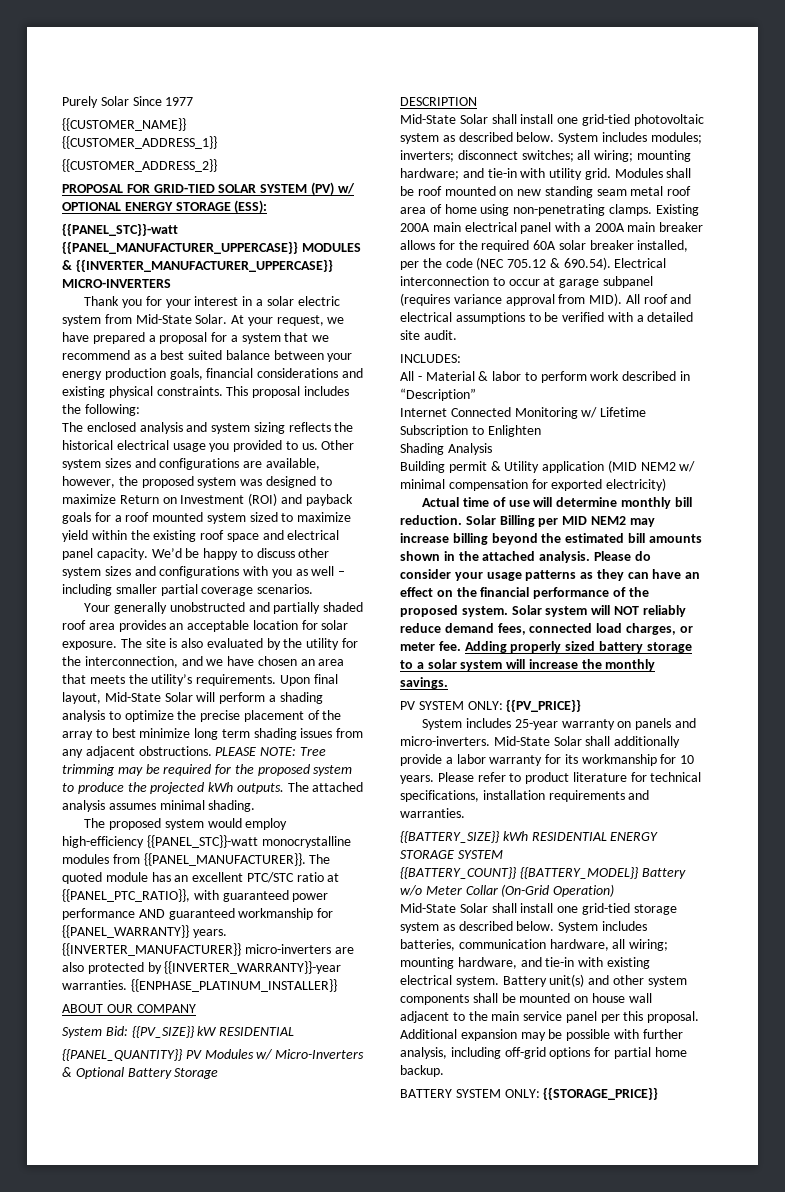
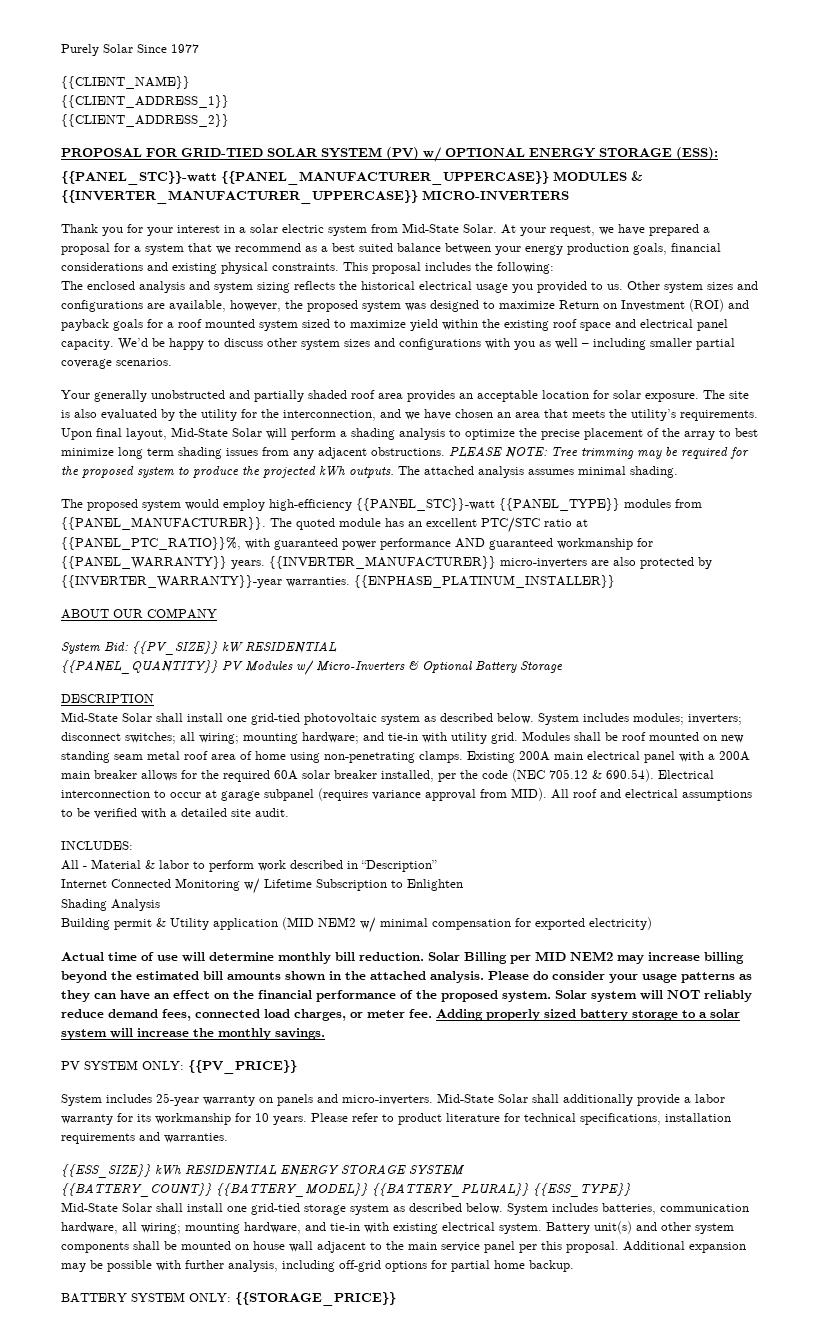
- {{CUSTOMER_NAME}}
- {{CUSTOMER_ADDRESS_1}}
- {{CUSTOMER_ADDRESS_2}}
+ {{CLIENT_NAME}}
+ {{CLIENT_ADDRESS_1}}
+ {{CLIENT_ADDRESS_2}}
- The proposed system would employ high-efficiency {{PANEL_STC}}-watt monocrystalline modules from {{PANEL_MANUFACTURER}}.
+ The proposed system would employ high-efficiency {{PANEL_STC}}-watt {{PANEL_TYPE}} modules from {{PANEL_MANUFACTURER}}.
- The quoted module has an excellent PTC/STC ratio at {{PANEL_PTC_RATIO}}, with guaranteed power performance AND guaranteed workmanship for {{PANEL_WARRANTY}} years.
+ The quoted module has an excellent PTC/STC ratio at {{PANEL_PTC_RATIO}}%, with guaranteed power performance AND guaranteed workmanship for {{PANEL_WARRANTY}} years.
- {{BATTERY_SIZE}} kWh RESIDENTIAL ENERGY STORAGE SYSTEM
+ {{ESS_SIZE}} kWh RESIDENTIAL ENERGY STORAGE SYSTEM
- {{BATTERY_COUNT}} {{BATTERY_MODEL}} Battery w/o Meter Collar (On-Grid Operation)
+ {{BATTERY_COUNT}} {{BATTERY_MODEL}} {{BATTERY_PLURAL}} {{ESS_TYPE}}

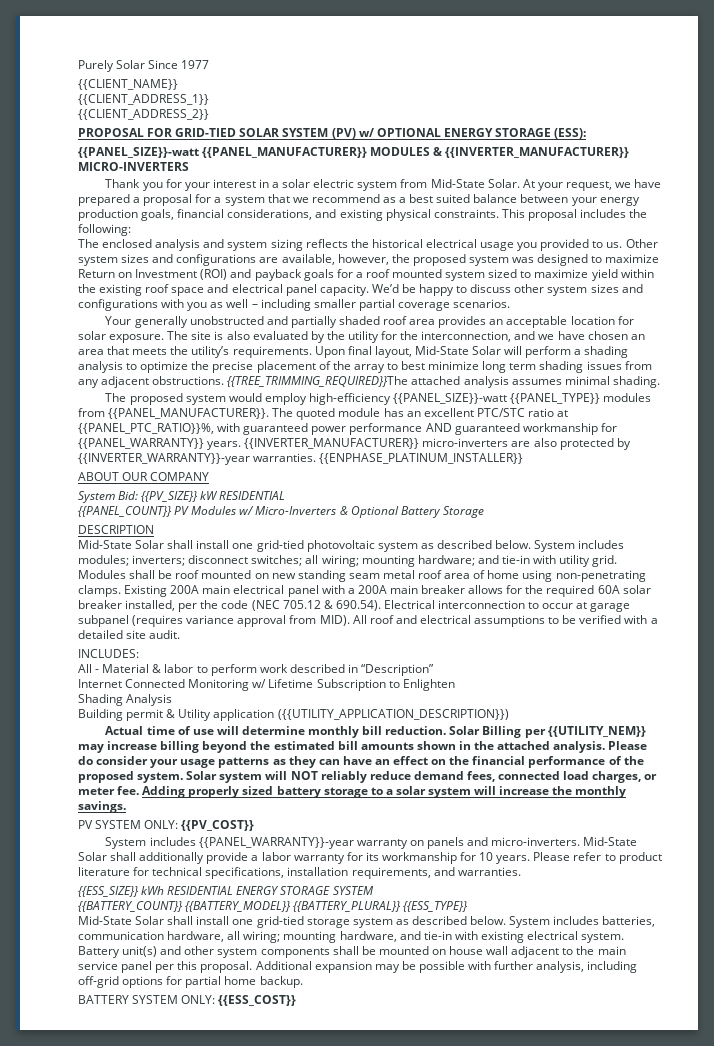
- {{PANEL_STC}}-watt {{PANEL_MANUFACTURER_UPPERCASE}} MODULES & {{INVERTER_MANUFACTURER_UPPERCASE}} MICRO-INVERTERS
+ {{PANEL_SIZE}}-watt {{PANEL_MANUFACTURER}} MODULES & {{INVERTER_MANUFACTURER}} MICRO-INVERTERS
- At your request, we have prepared a proposal for a system that we recommend as a best suited balance between your energy production goals, financial considerations and existing physical constraints.
+ At your request, we have prepared a proposal for a system that we recommend as a best suited balance between your energy production goals, financial considerations, and existing physical constraints.
- PLEASE NOTE: Tree trimming may be required for the proposed system to produce the projected kWh outputs. The attached analysis assumes minimal shading.
+ {{TREE_TRIMMING_REQUIRED}}The attached analysis assumes minimal shading.
- The proposed system would employ high-efficiency {{PANEL_STC}}-watt {{PANEL_TYPE}} modules from {{PANEL_MANUFACTURER}}.
+ The proposed system would employ high-efficiency {{PANEL_SIZE}}-watt {{PANEL_TYPE}} modules from {{PANEL_MANUFACTURER}}.
- {{PANEL_QUANTITY}} PV Modules w/ Micro-Inverters & Optional Battery Storage
+ {{PANEL_COUNT}} PV Modules w/ Micro-Inverters & Optional Battery Storage
- Building permit & Utility application (MID NEM2 w/ minimal compensation for exported electricity)
+ Building permit & Utility application ({{UTILITY_APPLICATION_DESCRIPTION}})
- Solar Billing per MID NEM2 may increase billing beyond the estimated bill amounts shown in the attached analysis.
+ Solar Billing per {{UTILITY_NEM}} may increase billing beyond the estimated bill amounts shown in the attached analysis.
- PV SYSTEM ONLY: {{PV_PRICE}}
- System includes 25-year warranty on panels and micro-inverters.
+ PV SYSTEM ONLY: {{PV_COST}}
+ System includes {{PANEL_WARRANTY}}-year warranty on panels and micro-inverters.
- Please refer to product literature for technical specifications, installation requirements and warranties.
+ Please refer to product literature for technical specifications, installation requirements, and warranties.
- BATTERY SYSTEM ONLY: {{STORAGE_PRICE}}
+ BATTERY SYSTEM ONLY: {{ESS_COST}}

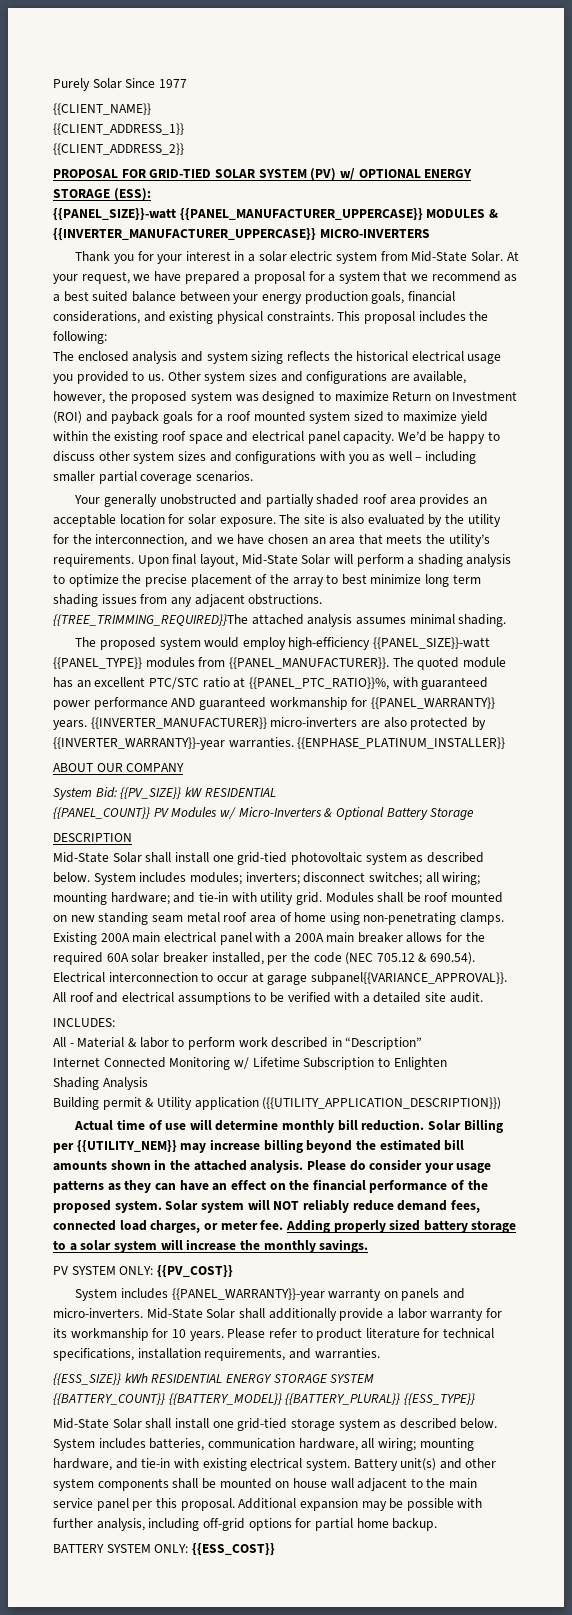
- {{PANEL_SIZE}}-watt {{PANEL_MANUFACTURER}} MODULES & {{INVERTER_MANUFACTURER}} MICRO-INVERTERS
+ {{PANEL_SIZE}}-watt {{PANEL_MANUFACTURER_UPPERCASE}} MODULES & {{INVERTER_MANUFACTURER_UPPERCASE}} MICRO-INVERTERS
- Existing 200A main electrical panel with a 200A main breaker allows for the required 60A solar breaker installed, per the code (NEC 705.12 & 690.54). Electrical interconnection to occur at garage subpanel (requires variance approval from MID).
+ Existing 200A main electrical panel with a 200A main breaker allows for the required 60A solar breaker installed, per the code (NEC 705.12 & 690.54). Electrical interconnection to occur at garage subpanel{{VARIANCE_APPROVAL}}.

